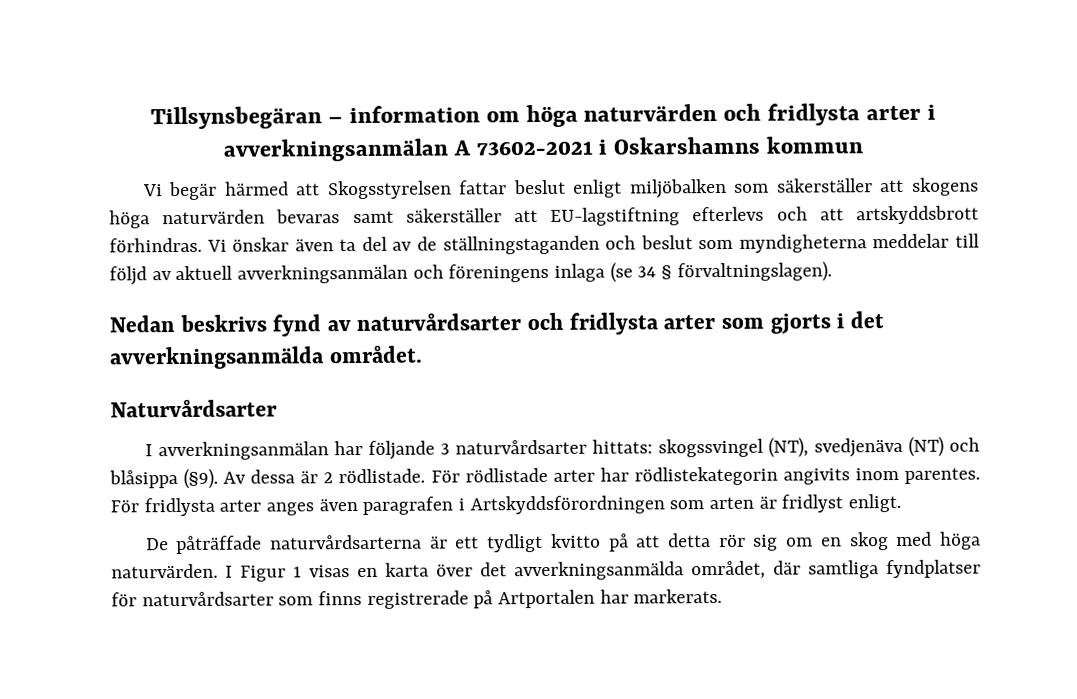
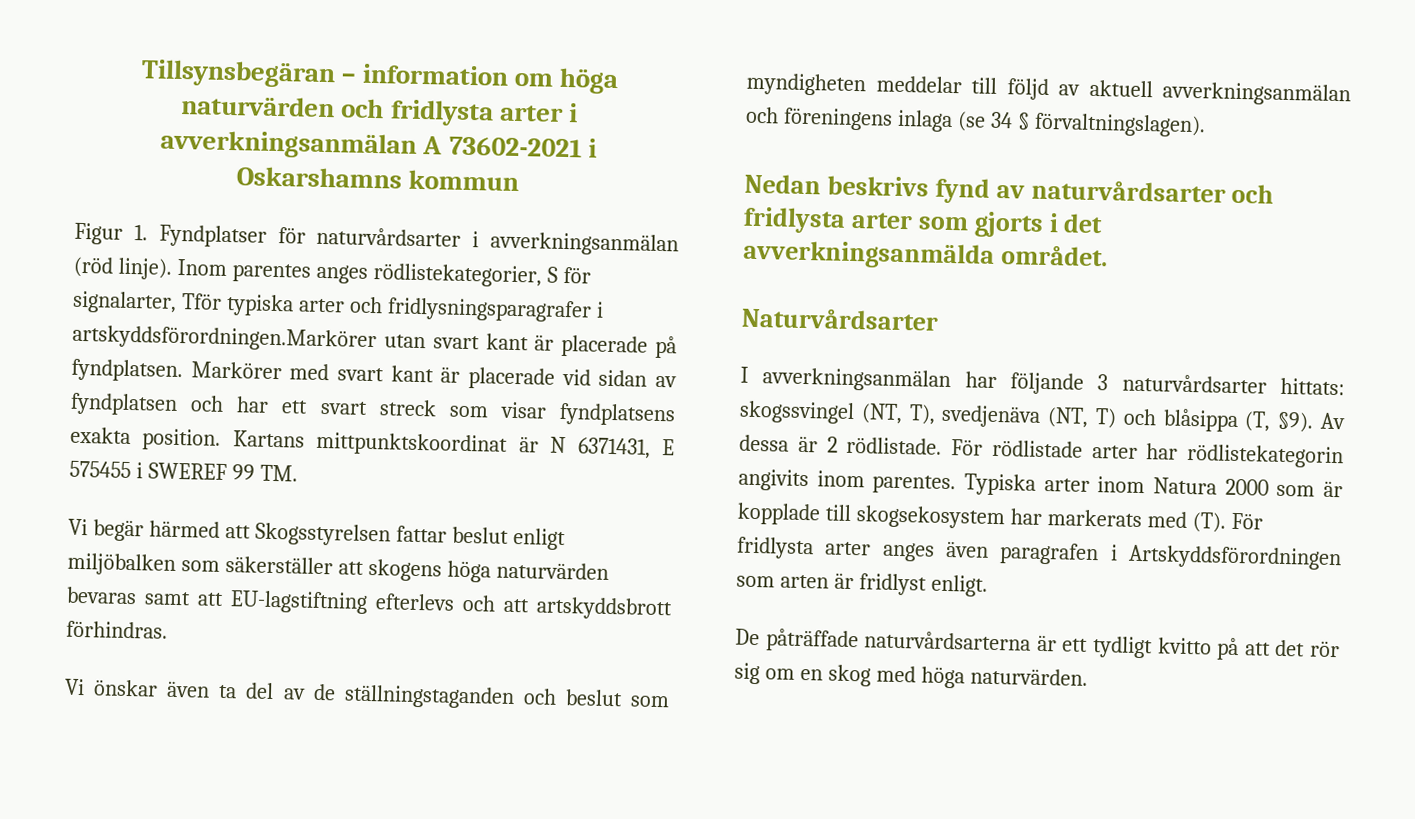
+ Figur 1. Fyndplatser för naturvårdsarter i avverkningsanmälan (röd linje). Inom parentes anges rödlistekategorier, S för signalarter, Tför typiska arter och fridlysningsparagrafer i artskyddsförordningen.Markörer utan svart kant är placerade på fyndplatsen. Markörer med svart kant är placerade vid sidan av fyndplatsen och har ett svart streck som visar fyndplatsens exakta position. Kartans mittpunktskoordinat är N 6371431, E 575455 i SWEREF 99 TM.
- Vi begär härmed att Skogsstyrelsen fattar beslut enligt miljöbalken som säkerställer att skogens höga naturvärden bevaras samt säkerställer att EU-lagstiftning efterlevs och att artskyddsbrott förhindras. Vi önskar även ta del av de ställningstaganden och beslut som myndigheterna meddelar till följd av aktuell avverkningsanmälan och föreningens inlaga (se 34 § förvaltningslagen).
+ Vi begär härmed att Skogsstyrelsen fattar beslut enligt miljöbalken som säkerställer att skogens höga naturvärden bevaras samt att EU-lagstiftning efterlevs och att artskyddsbrott förhindras.
+ Vi önskar även ta del av de ställningstaganden och beslut som myndigheten meddelar till följd av aktuell avverkningsanmälan och föreningens inlaga (se 34 § förvaltningslagen).
- I avverkningsanmälan har följande 3 naturvårdsarter hittats: skogssvingel (NT), svedjenäva (NT) och blåsippa (§9).
+ I avverkningsanmälan har följande 3 naturvårdsarter hittats: skogssvingel (NT, T), svedjenäva (NT, T) och blåsippa (T, §9).
- För fridlysta arter anges även paragrafen i Artskyddsförordningen som arten är fridlyst enligt.
+ Typiska arter inom Natura 2000 som är kopplade till skogsekosystem har markerats med (T). För fridlysta arter anges även paragrafen i Artskyddsförordningen som arten är fridlyst enligt.
- De påträffade naturvårdsarterna är ett tydligt kvitto på att detta rör sig om en skog med höga naturvärden. I Figur 1 visas en karta över det avverkningsanmälda området, där samtliga fyndplatser för naturvårdsarter som finns registrerade på Artportalen har markerats.
+ De påträffade naturvårdsarterna är ett tydligt kvitto på att det rör sig om en skog med höga naturvärden.

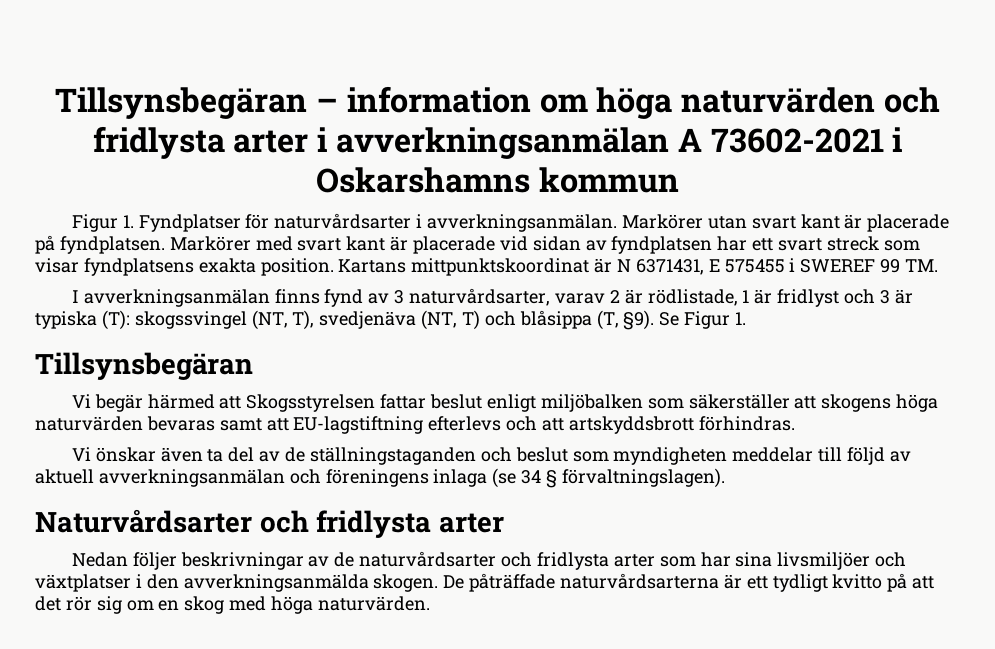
- Figur 1. Fyndplatser för naturvårdsarter i avverkningsanmälan (röd linje). Inom parentes anges rödlistekategorier, S för signalarter, Tför typiska arter och fridlysningsparagrafer i artskyddsförordningen.Markörer utan svart kant är placerade på fyndplatsen.
+ Figur 1. Fyndplatser för naturvårdsarter i avverkningsanmälan. Markörer utan svart kant är placerade på fyndplatsen.
- Markörer med svart kant är placerade vid sidan av fyndplatsen och har ett svart streck som visar fyndplatsens exakta position.
+ Markörer med svart kant är placerade vid sidan av fyndplatsen har ett svart streck som visar fyndplatsens exakta position.
+ I avverkningsanmälan finns fynd av 3 naturvårdsarter, varav 2 är rödlistade, 1 är fridlyst och 3 är typiska (T): skogssvingel (NT, T), svedjenäva (NT, T) och blåsippa (T, §9). Se Figur 1.
+ Tillsynsbegäran
- Nedan beskrivs fynd av naturvårdsarter och fridlysta arter som gjorts i det avverkningsanmälda området.
- Naturvårdsarter
- I avverkningsanmälan har följande 3 naturvårdsarter hittats: skogssvingel (NT, T), svedjenäva (NT, T) och blåsippa (T, §9). Av dessa är 2 rödlistade. För rödlistade arter har rödlistekategorin angivits inom parentes. Typiska arter inom Natura 2000 som är kopplade till skogsekosystem har markerats med (T). För fridlysta arter anges även paragrafen i Artskyddsförordningen som arten är fridlyst enligt.
- De påträffade naturvårdsarterna är ett tydligt kvitto på att det rör sig om en skog med höga naturvärden.
+ Naturvårdsarter och fridlysta arter
+ Nedan följer beskrivningar av de naturvårdsarter och fridlysta arter som har sina livsmiljöer och växtplatser i den avverkningsanmälda skogen. De påträffade naturvårdsarterna är ett tydligt kvitto på att det rör sig om en skog med höga naturvärden.

